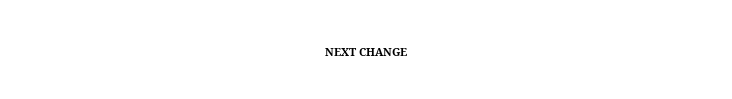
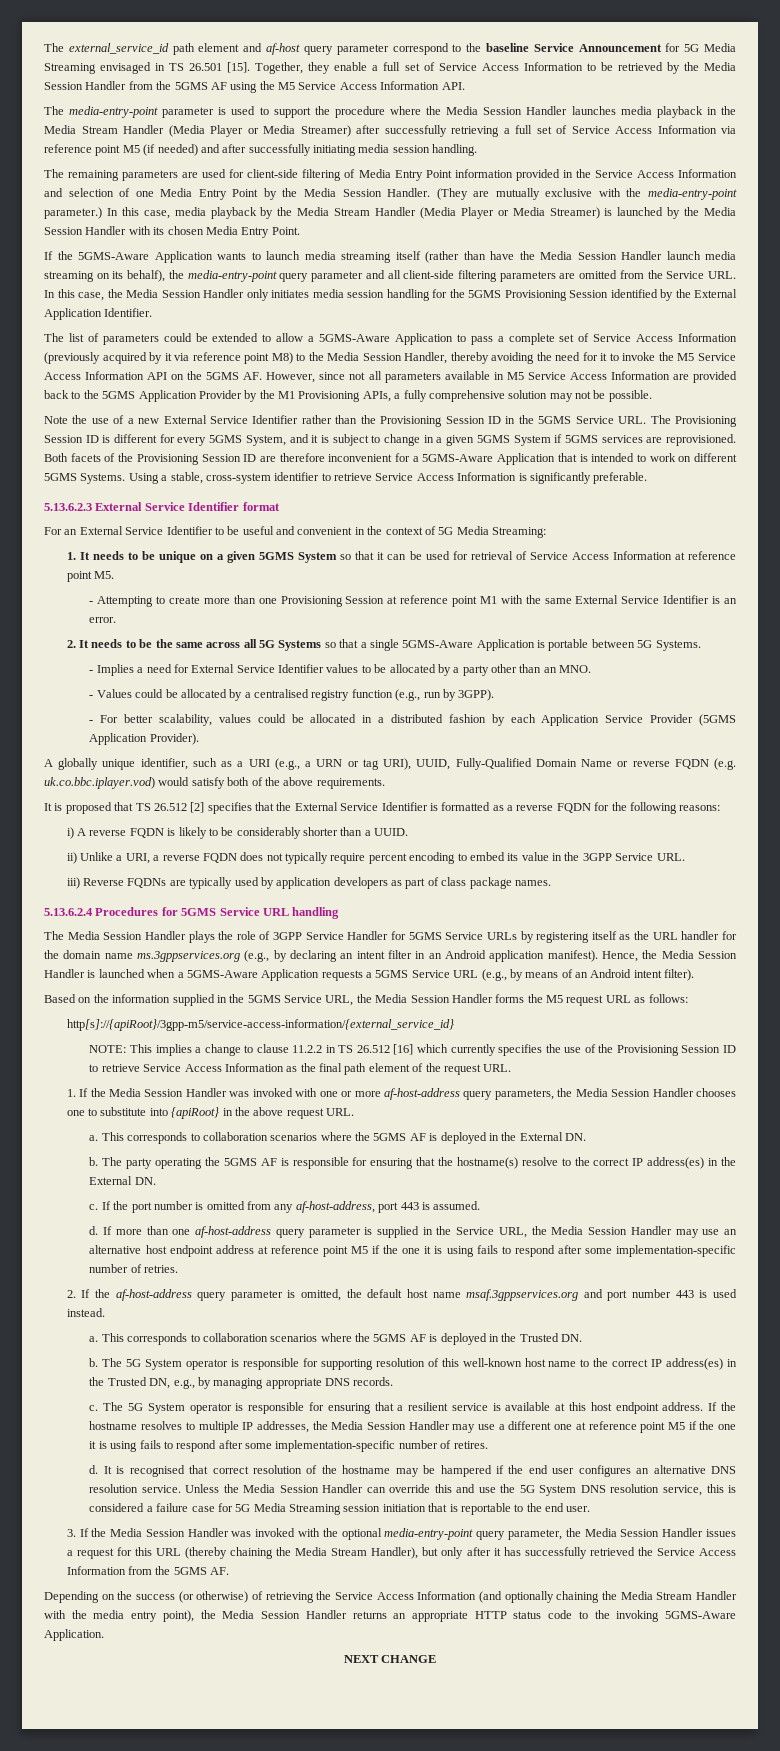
+ The external_service_id path element and af-host query parameter correspond to the baseline Service Announcement for 5G Media Streaming envisaged in TS 26.501 [15]. Together, they enable a full set of Service Access Information to be retrieved by the Media Session Handler from the 5GMS AF using the M5 Service Access Information API.
+ The media-entry-point parameter is used to support the procedure where the Media Session Handler launches media playback in the Media Stream Handler (Media Player or Media Streamer) after successfully retrieving a full set of Service Access Information via reference point M5 (if needed) and after successfully initiating media session handling.
+ The remaining parameters are used for client-side filtering of Media Entry Point information provided in the Service Access Information and selection of one Media Entry Point by the Media Session Handler. (They are mutually exclusive with the media-entry-point parameter.) In this case, media playback by the Media Stream Handler (Media Player or Media Streamer) is launched by the Media Session Handler with its chosen Media Entry Point.
+ If the 5GMS-Aware Application wants to launch media streaming itself (rather than have the Media Session Handler launch media streaming on its behalf), the media-entry-point query parameter and all client-side filtering parameters are omitted from the Service URL. In this case, the Media Session Handler only initiates media session handling for the 5GMS Provisioning Session identified by the External Application Identifier.
+ The list of parameters could be extended to allow a 5GMS-Aware Application to pass a complete set of Service Access Information (previously acquired by it via reference point M8) to the Media Session Handler, thereby avoiding the need for it to invoke the M5 Service Access Information API on the 5GMS AF. However, since not all parameters available in M5 Service Access Information are provided back to the 5GMS Application Provider by the M1 Provisioning APIs, a fully comprehensive solution may not be possible.
+ Note the use of a new External Service Identifier rather than the Provisioning Session ID in the 5GMS Service URL. The Provisioning Session ID is different for every 5GMS System, and it is subject to change in a given 5GMS System if 5GMS services are reprovisioned. Both facets of the Provisioning Session ID are therefore inconvenient for a 5GMS-Aware Application that is intended to work on different 5GMS Systems. Using a stable, cross-system identifier to retrieve Service Access Information is significantly preferable.
+ 5.13.6.2.3 External Service Identifier format
+ For an External Service Identifier to be useful and convenient in the context of 5G Media Streaming:
+ 1. It needs to be unique on a given 5GMS System so that it can be used for retrieval of Service Access Information at reference point M5.
+ - Attempting to create more than one Provisioning Session at reference point M1 with the same External Service Identifier is an error.
+ 2. It needs to be the same across all 5G Systems so that a single 5GMS-Aware Application is portable between 5G Systems.
+ - Implies a need for External Service Identifier values to be allocated by a party other than an MNO.
+ - Values could be allocated by a centralised registry function (e.g., run by 3GPP).
+ - For better scalability, values could be allocated in a distributed fashion by each Application Service Provider (5GMS Application Provider).
+ A globally unique identifier, such as a URI (e.g., a URN or tag URI), UUID, Fully-Qualified Domain Name or reverse FQDN (e.g. uk.co.bbc.iplayer.vod) would satisfy both of the above requirements.
+ It is proposed that TS 26.512 [2] specifies that the External Service Identifier is formatted as a reverse FQDN for the following reasons:
+ i) A reverse FQDN is likely to be considerably shorter than a UUID.
+ ii) Unlike a URI, a reverse FQDN does not typically require percent encoding to embed its value in the 3GPP Service URL.
+ iii) Reverse FQDNs are typically used by application developers as part of class package names.
+ 5.13.6.2.4 Procedures for 5GMS Service URL handling
+ The Media Session Handler plays the role of 3GPP Service Handler for 5GMS Service URLs by registering itself as the URL handler for the domain name ms.3gppservices.org (e.g., by declaring an intent filter in an Android application manifest). Hence, the Media Session Handler is launched when a 5GMS-Aware Application requests a 5GMS Service URL (e.g., by means of an Android intent filter).
+ Based on the information supplied in the 5GMS Service URL, the Media Session Handler forms the M5 request URL as follows:
+ http[s]://{apiRoot}/3gpp-m5/service-access-information/{external_service_id}
+ NOTE: This implies a change to clause 11.2.2 in TS 26.512 [16] which currently specifies the use of the Provisioning Session ID to retrieve Service Access Information as the final path element of the request URL.
+ 1. If the Media Session Handler was invoked with one or more af-host-address query parameters, the Media Session Handler chooses one to substitute into {apiRoot} in the above request URL.
+ a. This corresponds to collaboration scenarios where the 5GMS AF is deployed in the External DN.
+ b. The party operating the 5GMS AF is responsible for ensuring that the hostname(s) resolve to the correct IP address(es) in the External DN.
+ c. If the port number is omitted from any af-host-address, port 443 is assumed.
+ d. If more than one af-host-address query parameter is supplied in the Service URL, the Media Session Handler may use an alternative host endpoint address at reference point M5 if the one it is using fails to respond after some implementation-specific number of retries.
+ 2. If the af-host-address query parameter is omitted, the default host name msaf.3gppservices.org and port number 443 is used instead.
+ a. This corresponds to collaboration scenarios where the 5GMS AF is deployed in the Trusted DN.
+ b. The 5G System operator is responsible for supporting resolution of this well-known host name to the correct IP address(es) in the Trusted DN, e.g., by managing appropriate DNS records.
+ c. The 5G System operator is responsible for ensuring that a resilient service is available at this host endpoint address. If the hostname resolves to multiple IP addresses, the Media Session Handler may use a different one at reference point M5 if the one it is using fails to respond after some implementation-specific number of retires.
+ d. It is recognised that correct resolution of the hostname may be hampered if the end user configures an alternative DNS resolution service. Unless the Media Session Handler can override this and use the 5G System DNS resolution service, this is considered a failure case for 5G Media Streaming session initiation that is reportable to the end user.
+ 3. If the Media Session Handler was invoked with the optional media-entry-point query parameter, the Media Session Handler issues a request for this URL (thereby chaining the Media Stream Handler), but only after it has successfully retrieved the Service Access Information from the 5GMS AF.
+ Depending on the success (or otherwise) of retrieving the Service Access Information (and optionally chaining the Media Stream Handler with the media entry point), the Media Session Handler returns an appropriate HTTP status code to the invoking 5GMS-Aware Application.

